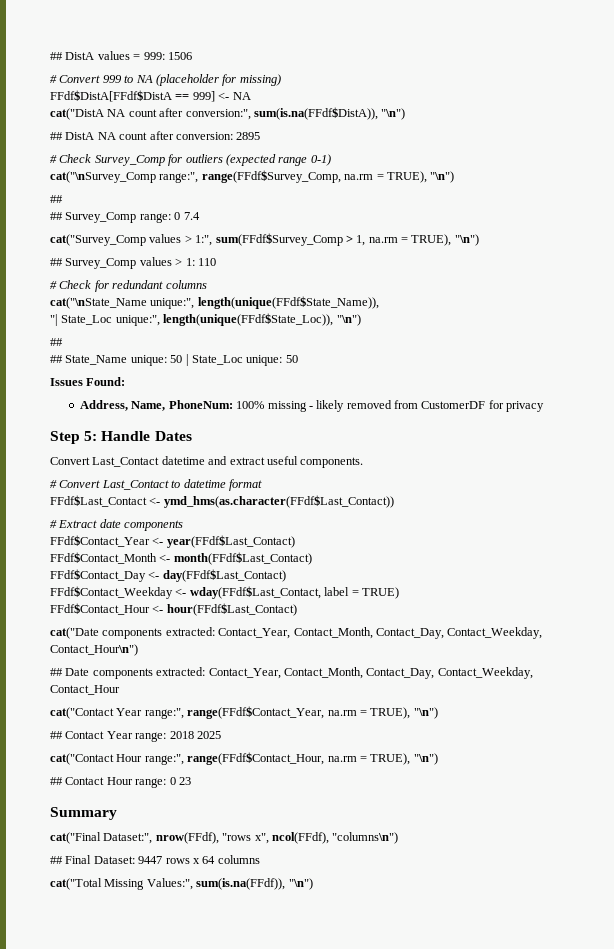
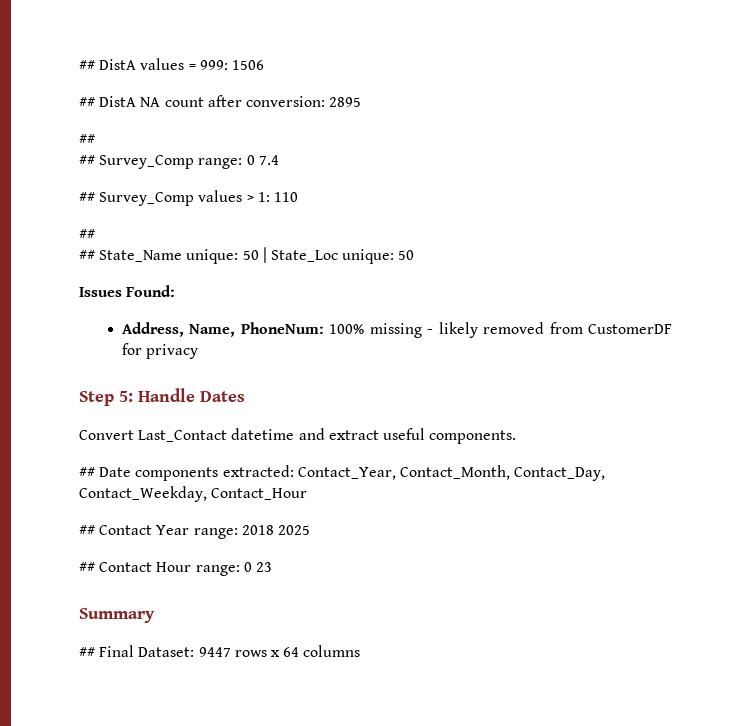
- # Convert 999 to NA (placeholder for missing)
- FFdf$DistA[FFdf$DistA == 999] <- NA
- cat("DistA NA count after conversion:", sum(is.na(FFdf$DistA)), "\n")
- # Check Survey_Comp for outliers (expected range 0-1)
- cat("\nSurvey_Comp range:", range(FFdf$Survey_Comp, na.rm = TRUE), "\n")
- cat("Survey_Comp values > 1:", sum(FFdf$Survey_Comp > 1, na.rm = TRUE), "\n")
- # Check for redundant columns
- cat("\nState_Name unique:", length(unique(FFdf$State_Name)),
- "| State_Loc unique:", length(unique(FFdf$State_Loc)), "\n")
- # Convert Last_Contact to datetime format
- FFdf$Last_Contact <- ymd_hms(as.character(FFdf$Last_Contact))
- # Extract date components
- FFdf$Contact_Year <- year(FFdf$Last_Contact)
- FFdf$Contact_Month <- month(FFdf$Last_Contact)
- FFdf$Contact_Day <- day(FFdf$Last_Contact)
- FFdf$Contact_Weekday <- wday(FFdf$Last_Contact, label = TRUE)
- FFdf$Contact_Hour <- hour(FFdf$Last_Contact)
- cat("Date components extracted: Contact_Year, Contact_Month, Contact_Day, Contact_Weekday, Contact_Hour\n")
- cat("Contact Year range:", range(FFdf$Contact_Year, na.rm = TRUE), "\n")
- cat("Contact Hour range:", range(FFdf$Contact_Hour, na.rm = TRUE), "\n")
- cat("Final Dataset:", nrow(FFdf), "rows x", ncol(FFdf), "columns\n")
- cat("Total Missing Values:", sum(is.na(FFdf)), "\n")

